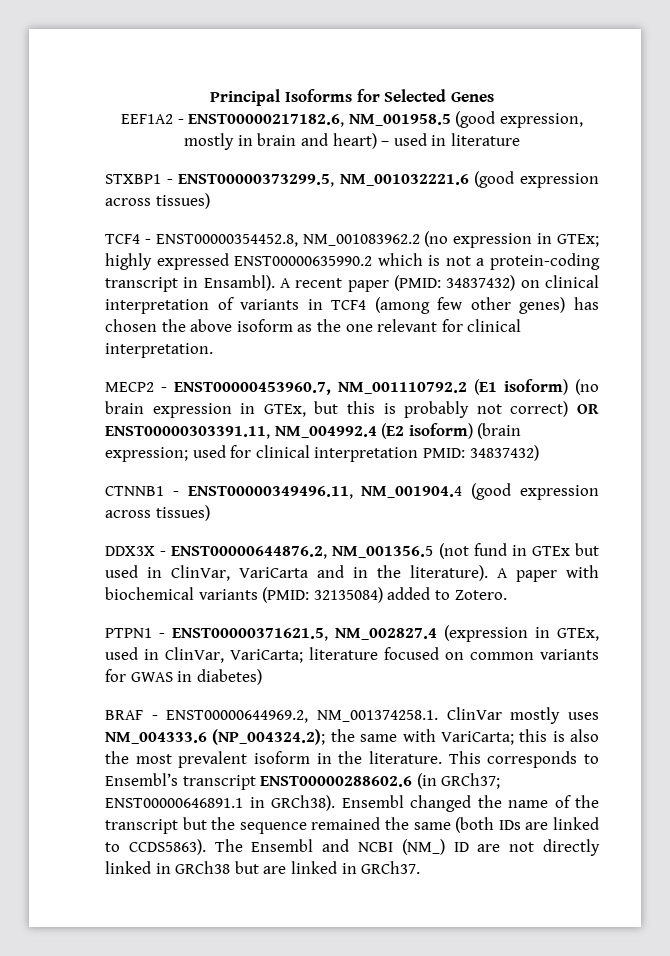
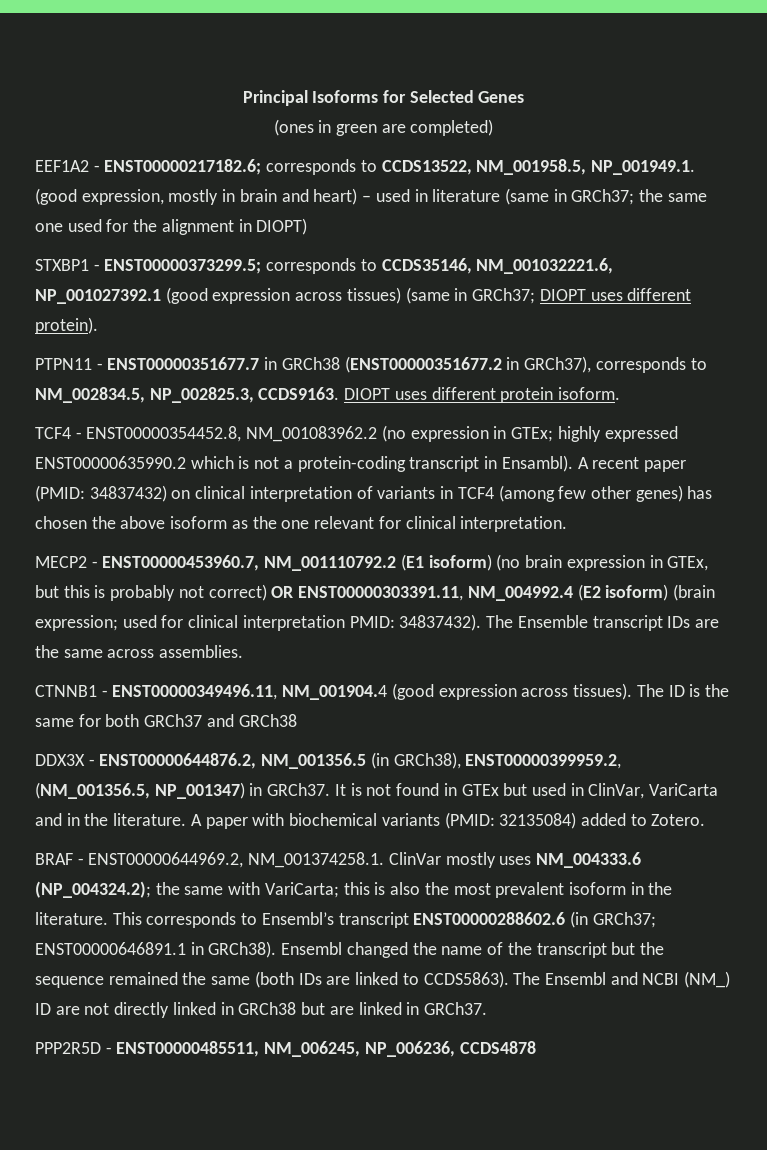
- EEF1A2 - ENST00000217182.6, NM_001958.5 (good expression, mostly in brain and heart) – used in literature
- STXBP1 - ENST00000373299.5, NM_001032221.6 (good expression across tissues)
+ (ones in green are completed)
+ EEF1A2 - ENST00000217182.6; corresponds to CCDS13522, NM_001958.5, NP_001949.1. (good expression, mostly in brain and heart) – used in literature (same in GRCh37; the same one used for the alignment in DIOPT)
+ STXBP1 - ENST00000373299.5; corresponds to CCDS35146, NM_001032221.6, NP_001027392.1 (good expression across tissues) (same in GRCh37; DIOPT uses different protein).
+ PTPN11 - ENST00000351677.7 in GRCh38 (ENST00000351677.2 in GRCh37), corresponds to NM_002834.5, NP_002825.3, CCDS9163. DIOPT uses different protein isoform.
- MECP2 - ENST00000453960.7, NM_001110792.2 (E1 isoform) (no brain expression in GTEx, but this is probably not correct) OR ENST00000303391.11, NM_004992.4 (E2 isoform) (brain expression; used for clinical interpretation PMID: 34837432)
+ MECP2 - ENST00000453960.7, NM_001110792.2 (E1 isoform) (no brain expression in GTEx, but this is probably not correct) OR ENST00000303391.11, NM_004992.4 (E2 isoform) (brain expression; used for clinical interpretation PMID: 34837432). The Ensemble transcript IDs are the same across assemblies.
- CTNNB1 - ENST00000349496.11, NM_001904.4 (good expression across tissues)
- DDX3X - ENST00000644876.2, NM_001356.5 (not fund in GTEx but used in ClinVar, VariCarta and in the literature).
+ CTNNB1 - ENST00000349496.11, NM_001904.4 (good expression across tissues). The ID is the same for both GRCh37 and GRCh38
+ DDX3X - ENST00000644876.2, NM_001356.5 (in GRCh38), ENST00000399959.2, (NM_001356.5, NP_001347) in GRCh37. It is not found in GTEx but used in ClinVar, VariCarta and in the literature.
- PTPN1 - ENST00000371621.5, NM_002827.4 (expression in GTEx, used in ClinVar, VariCarta; literature focused on common variants for GWAS in diabetes)
+ PPP2R5D - ENST00000485511, NM_006245, NP_006236, CCDS4878

